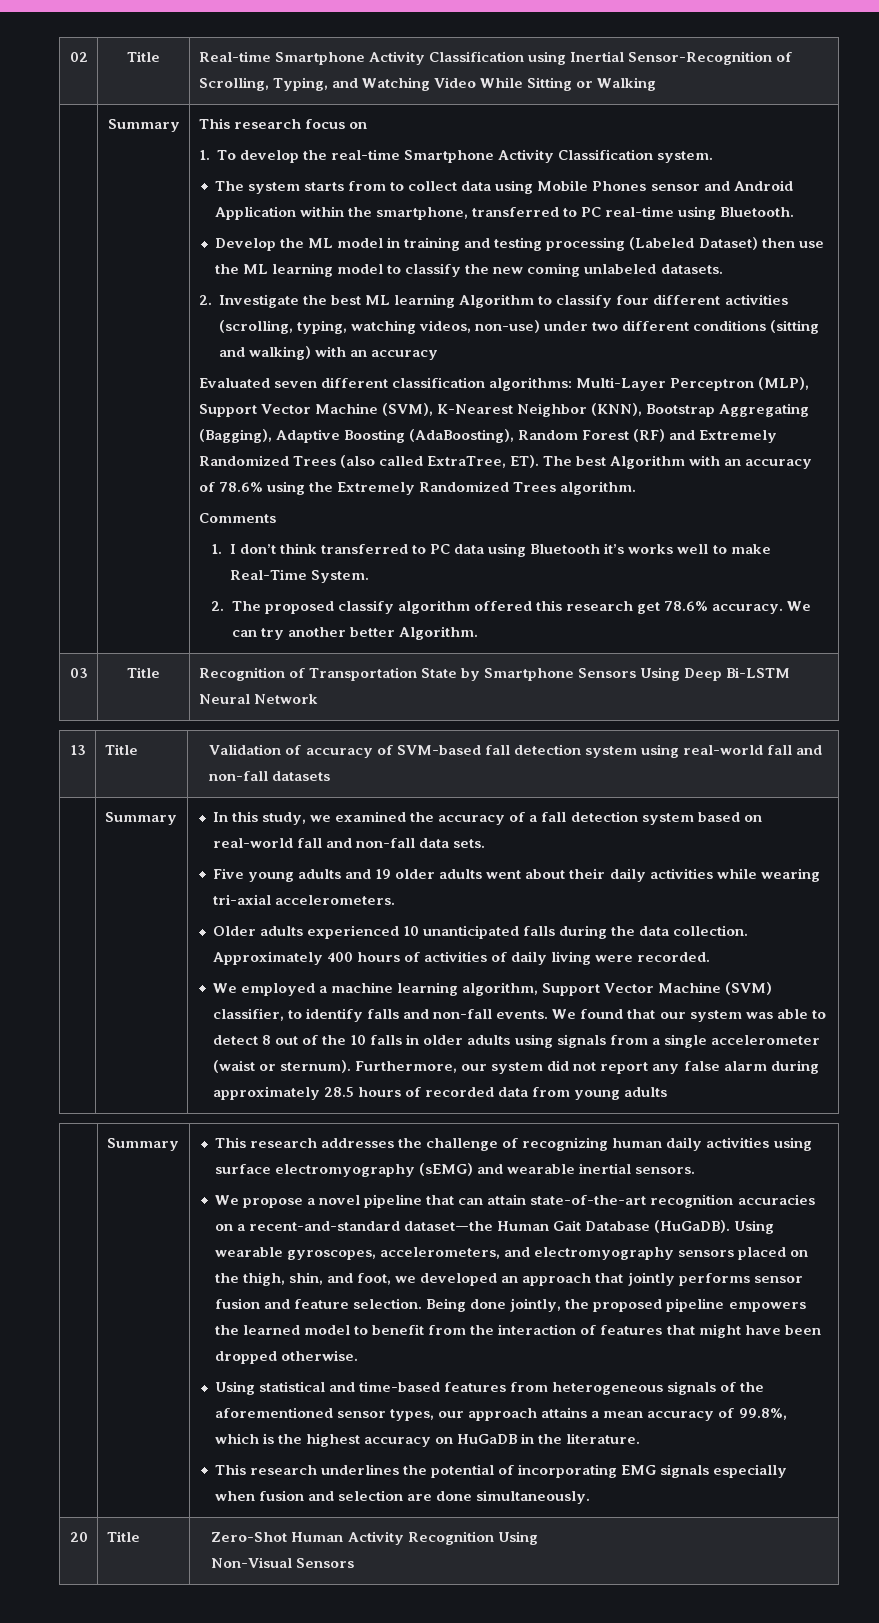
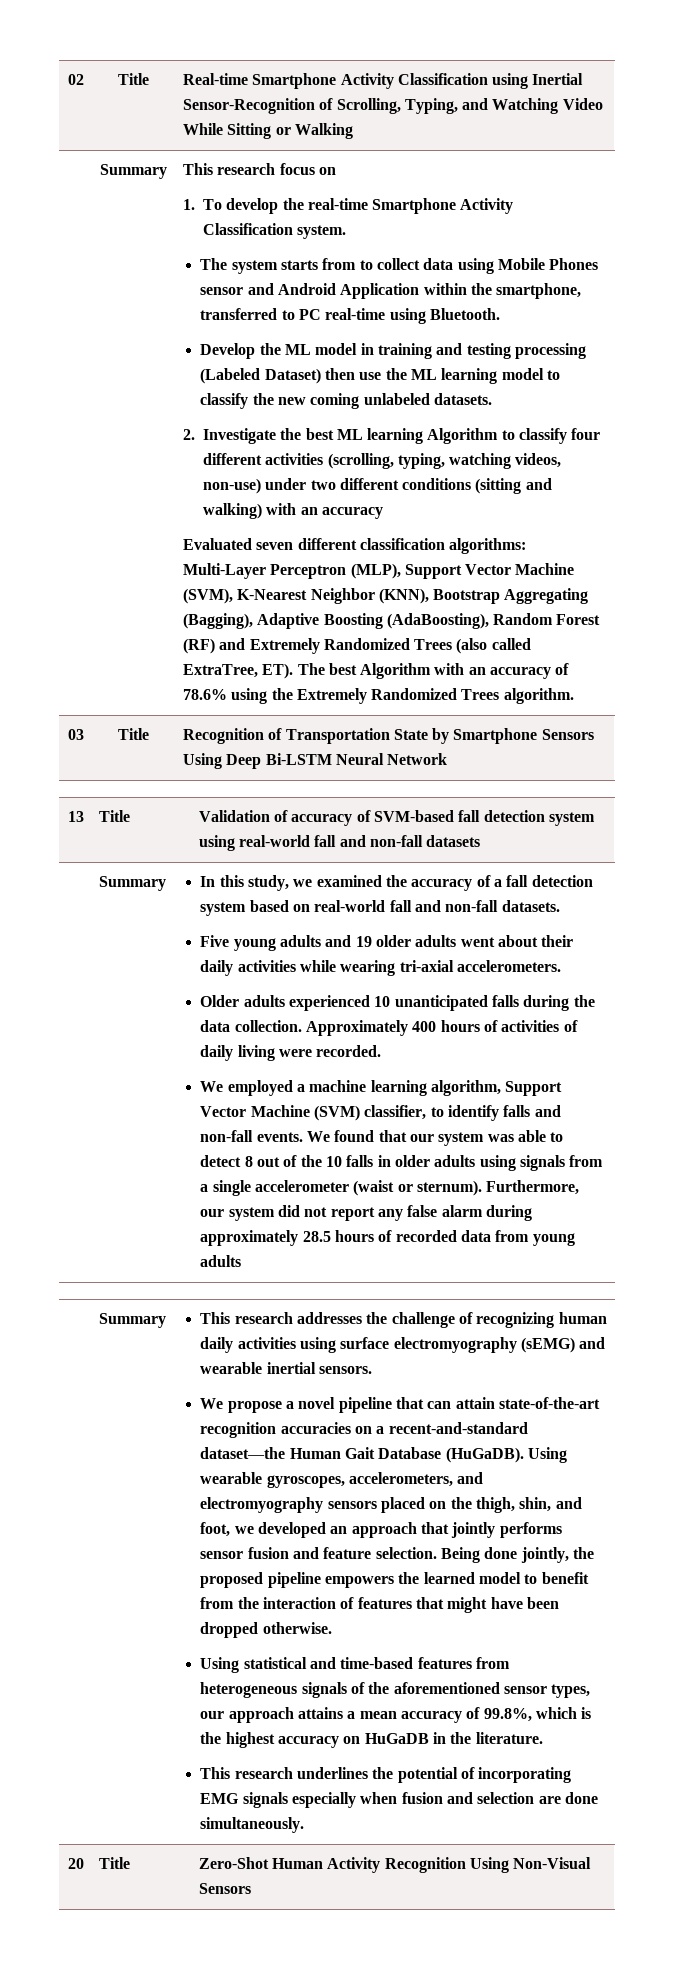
- Comments
- 1. I don’t think transferred to PC data using Bluetooth it’s works well to make Real-Time System.
- 2. The proposed classify algorithm offered this research get 78.6% accuracy. We can try another better Algorithm.
- In this study, we examined the accuracy of a fall detection system based on real-world fall and non-fall data sets.
+ In this study, we examined the accuracy of a fall detection system based on real-world fall and non-fall datasets.
- 20 | Title | Zero-Shot Human Activity Recognition Using
- Non-Visual Sensors
+ 20 | Title | Zero-Shot Human Activity Recognition Using Non-Visual Sensors

